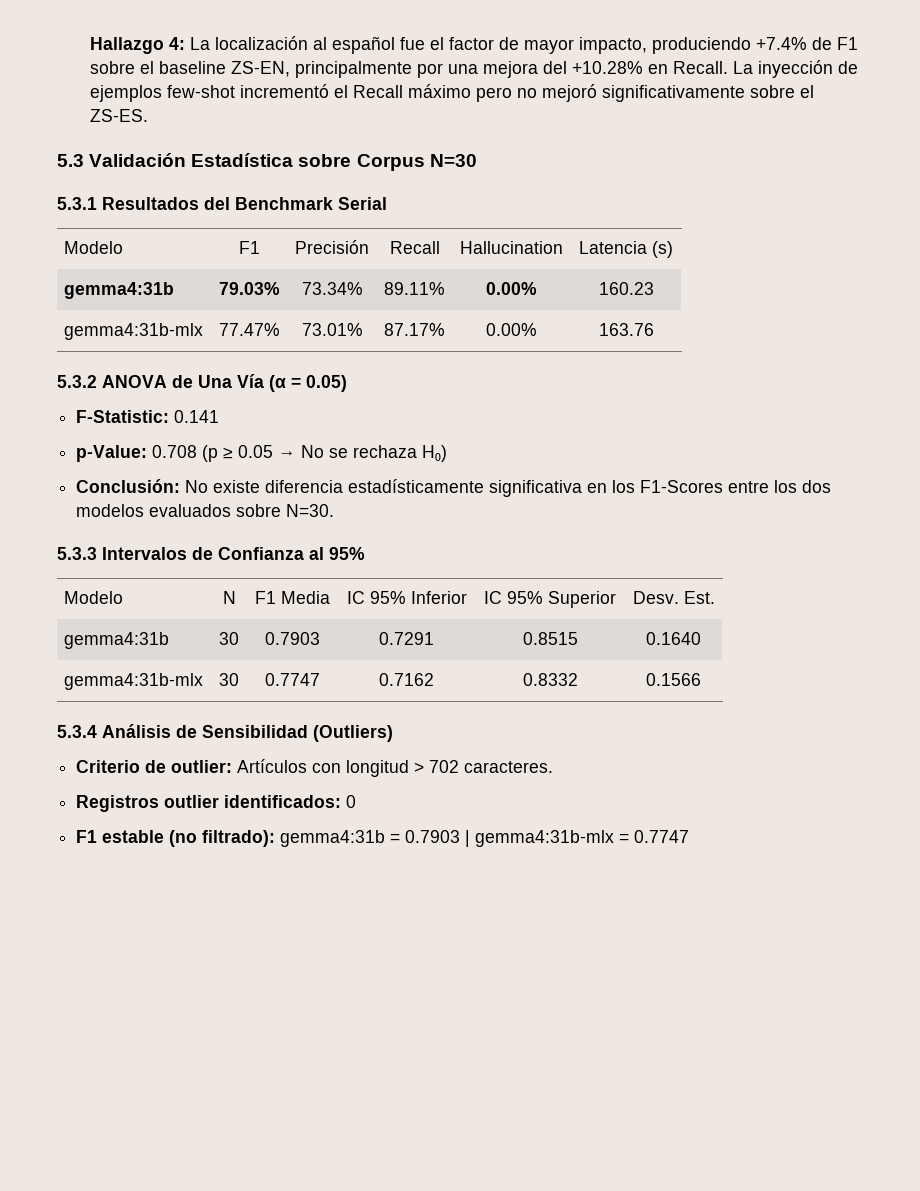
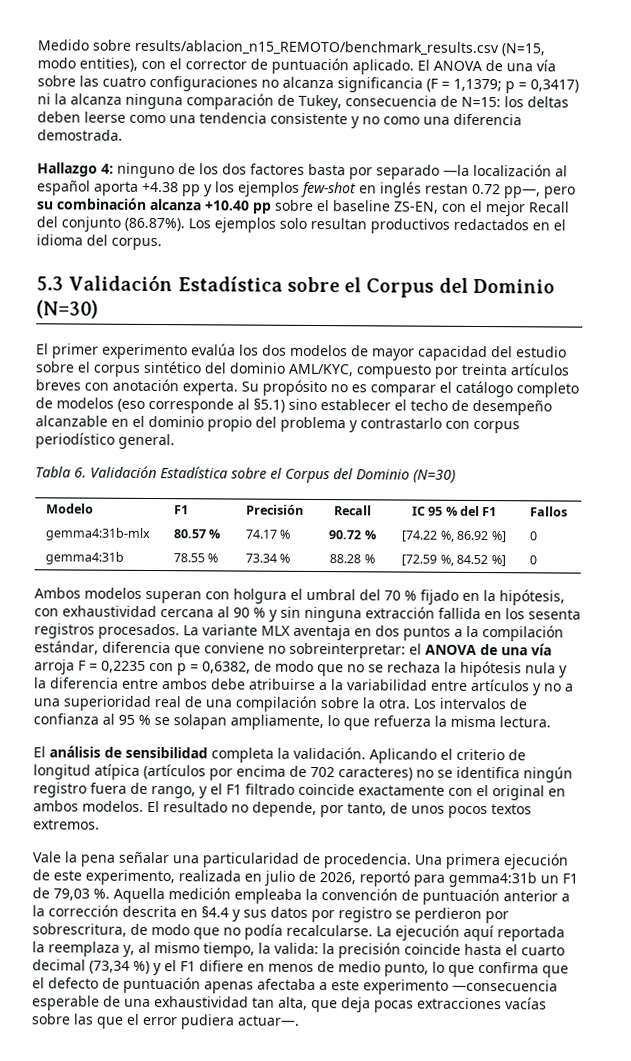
- Hallazgo 4: La localización al español fue el factor de mayor impacto, produciendo +7.4% de F1 sobre el baseline ZS-EN, principalmente por una mejora del +10.28% en Recall. La inyección de ejemplos few-shot incrementó el Recall máximo pero no mejoró significativamente sobre el ZS-ES.
- 5.3 Validación Estadística sobre Corpus N=30
- 5.3.1 Resultados del Benchmark Serial
- Modelo | F1 | Precisión | Recall | Hallucination | Latencia (s)
- gemma4:31b | 79.03% | 73.34% | 89.11% | 0.00% | 160.23
- gemma4:31b-mlx | 77.47% | 73.01% | 87.17% | 0.00% | 163.76
- 5.3.2 ANOVA de Una Vía (α = 0.05)
- F-Statistic: 0.141
- p-Value: 0.708 (p ≥ 0.05 → No se rechaza H₀)
- Conclusión: No existe diferencia estadísticamente significativa en los F1-Scores entre los dos modelos evaluados sobre N=30.
- 5.3.3 Intervalos de Confianza al 95%
- Modelo | N | F1 Media | IC 95% Inferior | IC 95% Superior | Desv. Est.
- gemma4:31b | 30 | 0.7903 | 0.7291 | 0.8515 | 0.1640
- gemma4:31b-mlx | 30 | 0.7747 | 0.7162 | 0.8332 | 0.1566
- 5.3.4 Análisis de Sensibilidad (Outliers)
- Criterio de outlier: Artículos con longitud > 702 caracteres.
- Registros outlier identificados: 0
- F1 estable (no filtrado): gemma4:31b = 0.7903 | gemma4:31b-mlx = 0.7747
+ Medido sobre results/ablacion_n15_REMOTO/benchmark_results.csv (N=15, modo entities), con el corrector de puntuación aplicado. El ANOVA de una vía sobre las cuatro configuraciones no alcanza significancia (F = 1,1379; p = 0,3417) ni la alcanza ninguna comparación de Tukey, consecuencia de N=15: los deltas deben leerse como una tendencia consistente y no como una diferencia demostrada.
+ Hallazgo 4: ninguno de los dos factores basta por separado —la localización al español aporta +4.38 pp y los ejemplos few-shot en inglés restan 0.72 pp—, pero su combinación alcanza +10.40 pp sobre el baseline ZS-EN, con el mejor Recall del conjunto (86.87%). Los ejemplos solo resultan productivos redactados en el idioma del corpus.
+ 5.3 Validación Estadística sobre el Corpus del Dominio (N=30)
+ El primer experimento evalúa los dos modelos de mayor capacidad del estudio sobre el corpus sintético del dominio AML/KYC, compuesto por treinta artículos breves con anotación experta. Su propósito no es comparar el catálogo completo de modelos (eso corresponde al §5.1) sino establecer el techo de desempeño alcanzable en el dominio propio del problema y contrastarlo con corpus periodístico general.
+ Tabla 6. Validación Estadística sobre el Corpus del Dominio (N=30)
+ Modelo | F1 | Precisión | Recall | IC 95 % del F1 | Fallos
+ gemma4:31b-mlx | 80.57 % | 74.17 % | 90.72 % | [74.22 %, 86.92 %] | 0
+ gemma4:31b | 78.55 % | 73.34 % | 88.28 % | [72.59 %, 84.52 %] | 0
+ Ambos modelos superan con holgura el umbral del 70 % fijado en la hipótesis, con exhaustividad cercana al 90 % y sin ninguna extracción fallida en los sesenta registros procesados. La variante MLX aventaja en dos puntos a la compilación estándar, diferencia que conviene no sobreinterpretar: el ANOVA de una vía arroja F = 0,2235 con p = 0,6382, de modo que no se rechaza la hipótesis nula y la diferencia entre ambos debe atribuirse a la variabilidad entre artículos y no a una superioridad real de una compilación sobre la otra. Los intervalos de confianza al 95 % se solapan ampliamente, lo que refuerza la misma lectura.
+ El análisis de sensibilidad completa la validación. Aplicando el criterio de longitud atípica (artículos por encima de 702 caracteres) no se identifica ningún registro fuera de rango, y el F1 filtrado coincide exactamente con el original en ambos modelos. El resultado no depende, por tanto, de unos pocos textos extremos.
+ Vale la pena señalar una particularidad de procedencia. Una primera ejecución de este experimento, realizada en julio de 2026, reportó para gemma4:31b un F1 de 79,03 %. Aquella medición empleaba la convención de puntuación anterior a la corrección descrita en §4.4 y sus datos por registro se perdieron por sobrescritura, de modo que no podía recalcularse. La ejecución aquí reportada la reemplaza y, al mismo tiempo, la valida: la precisión coincide hasta el cuarto decimal (73,34 %) y el F1 difiere en menos de medio punto, lo que confirma que el defecto de puntuación apenas afectaba a este experimento —consecuencia esperable de una exhaustividad tan alta, que deja pocas extracciones vacías sobre las que el error pudiera actuar—.

